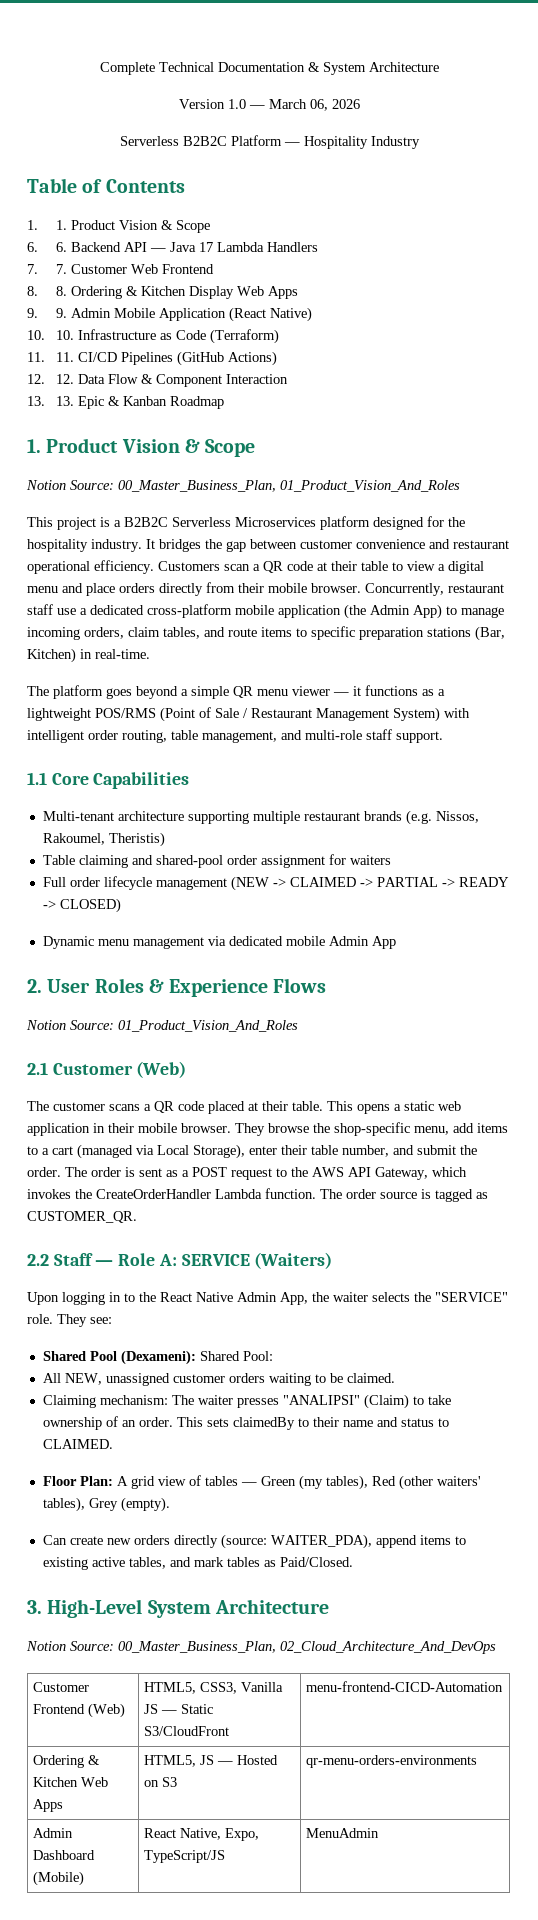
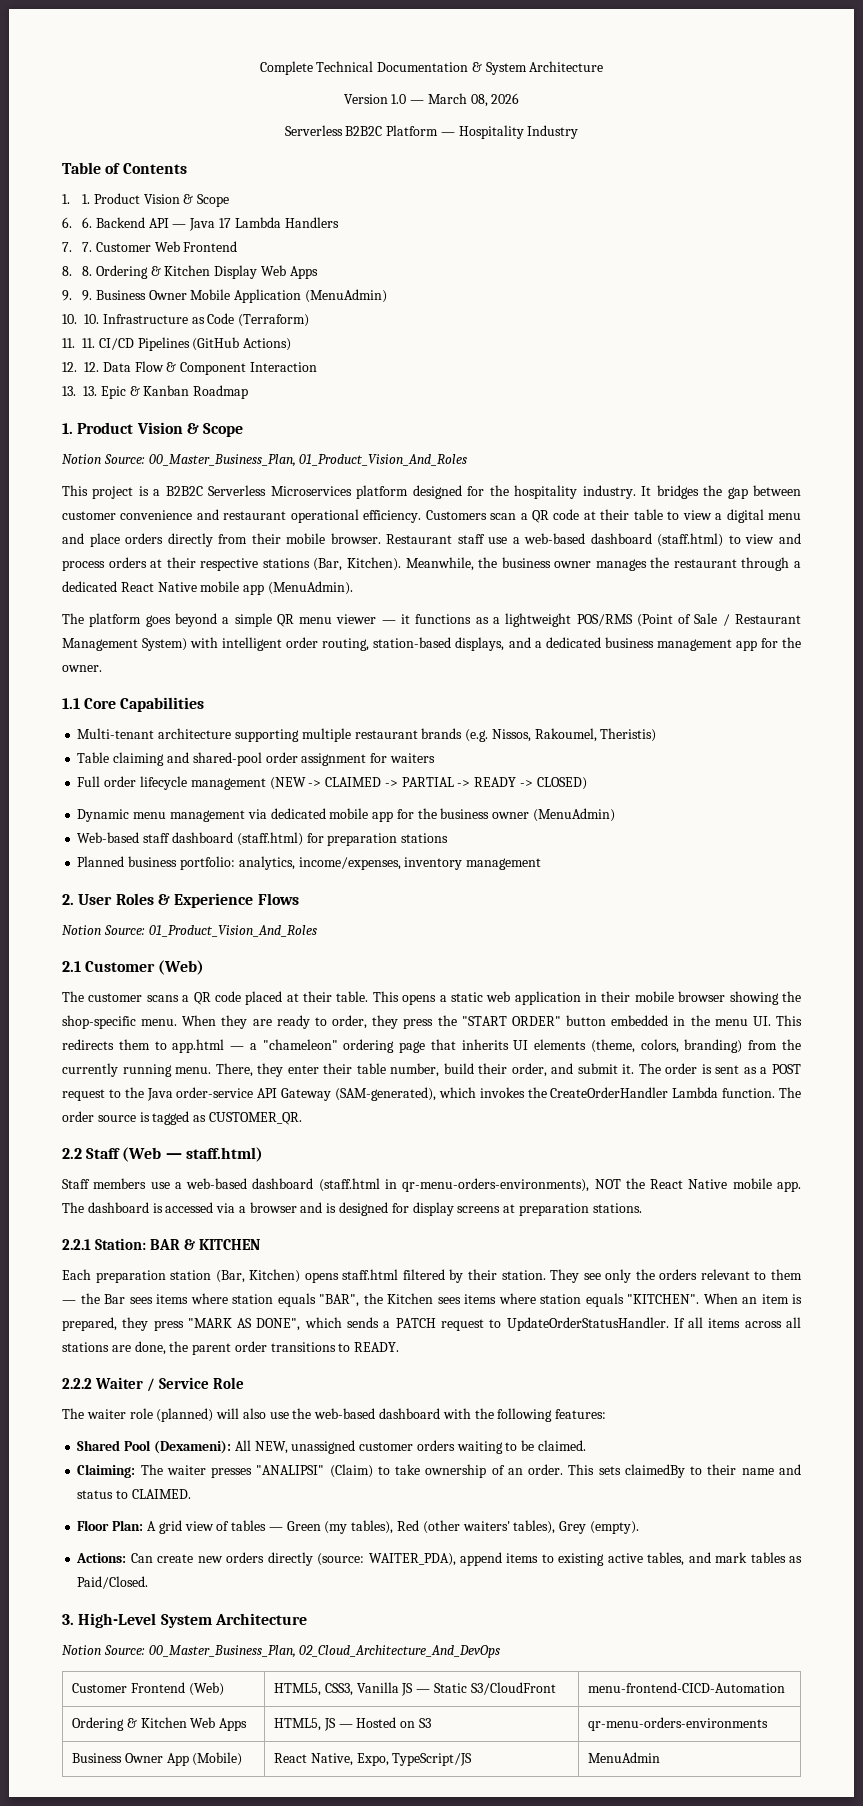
- Version 1.0 — March 06, 2026
+ Version 1.0 — March 08, 2026
- 9. 9. Admin Mobile Application (React Native)
+ 9. 9. Business Owner Mobile Application (MenuAdmin)
- Concurrently, restaurant staff use a dedicated cross-platform mobile application (the Admin App) to manage incoming orders, claim tables, and route items to specific preparation stations (Bar, Kitchen) in real-time.
+ Restaurant staff use a web-based dashboard (staff.html) to view and process orders at their respective stations (Bar, Kitchen). Meanwhile, the business owner manages the restaurant through a dedicated React Native mobile app (MenuAdmin).
- The platform goes beyond a simple QR menu viewer — it functions as a lightweight POS/RMS (Point of Sale / Restaurant Management System) with intelligent order routing, table management, and multi-role staff support.
+ The platform goes beyond a simple QR menu viewer — it functions as a lightweight POS/RMS (Point of Sale / Restaurant Management System) with intelligent order routing, station-based displays, and a dedicated business management app for the owner.
- Dynamic menu management via dedicated mobile Admin App
+ Dynamic menu management via dedicated mobile app for the business owner (MenuAdmin)
+ Web-based staff dashboard (staff.html) for preparation stations
+ Planned business portfolio: analytics, income/expenses, inventory management
- This opens a static web application in their mobile browser. They browse the shop-specific menu, add items to a cart (managed via Local Storage), enter their table number, and submit the order.
+ This opens a static web application in their mobile browser showing the shop-specific menu. When they are ready to order, they press the "START ORDER" button embedded in the menu UI. This redirects them to app.html — a "chameleon" ordering page that inherits UI elements (theme, colors, branding) from the currently running menu. There, they enter their table number, build their order, and submit it.
- The order is sent as a POST request to the AWS API Gateway, which invokes the CreateOrderHandler Lambda function.
+ The order is sent as a POST request to the Java order-service API Gateway (SAM-generated), which invokes the CreateOrderHandler Lambda function.
- 2.2 Staff — Role A: SERVICE (Waiters)
- Upon logging in to the React Native Admin App, the waiter selects the "SERVICE" role. They see:
+ 2.2 Staff (Web — staff.html)
+ Staff members use a web-based dashboard (staff.html in qr-menu-orders-environments), NOT the React Native mobile app. The dashboard is accessed via a browser and is designed for display screens at preparation stations.
+ 2.2.1 Station: BAR & KITCHEN
+ Each preparation station (Bar, Kitchen) opens staff.html filtered by their station. They see only the orders relevant to them — the Bar sees items where station equals "BAR", the Kitchen sees items where station equals "KITCHEN". When an item is prepared, they press "MARK AS DONE", which sends a PATCH request to UpdateOrderStatusHandler. If all items across all stations are done, the parent order transitions to READY.
+ 2.2.2 Waiter / Service Role
+ The waiter role (planned) will also use the web-based dashboard with the following features:
- Shared Pool (Dexameni): Shared Pool:
- All NEW, unassigned customer orders waiting to be claimed.
+ Shared Pool (Dexameni): All NEW, unassigned customer orders waiting to be claimed.
- Claiming mechanism: The waiter presses "ANALIPSI" (Claim) to take ownership of an order.
+ Claiming: The waiter presses "ANALIPSI" (Claim) to take ownership of an order.
- Can create new orders directly (source: WAITER_PDA), append items to existing active tables, and mark tables as Paid/Closed.
+ Actions: Can create new orders directly (source: WAITER_PDA), append items to existing active tables, and mark tables as Paid/Closed.
- Admin Dashboard (Mobile) | React Native, Expo, TypeScript/JS | MenuAdmin
+ Business Owner App (Mobile) | React Native, Expo, TypeScript/JS | MenuAdmin

